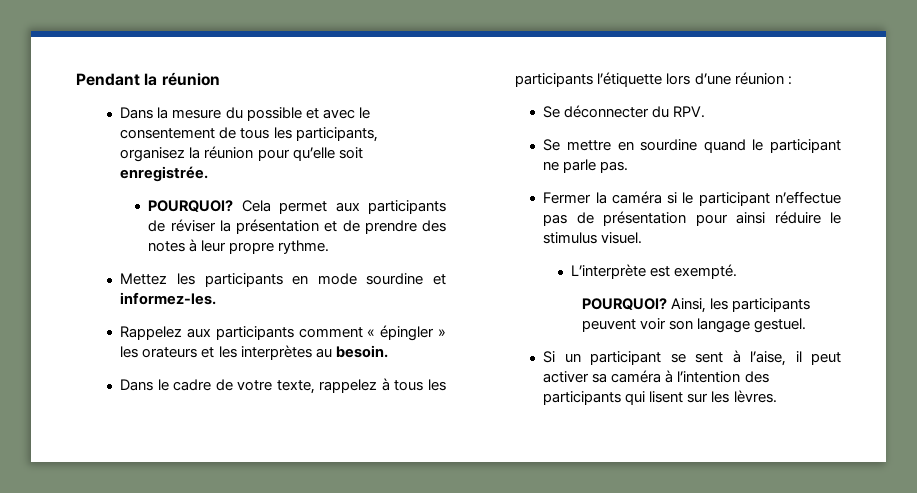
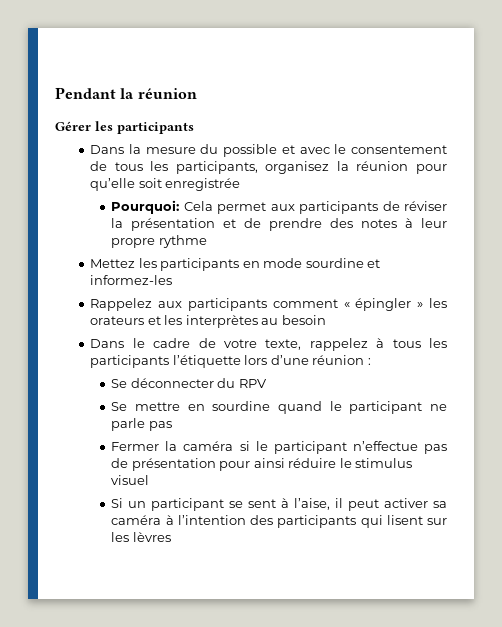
+ Gérer les participants
- Dans la mesure du possible et avec le consentement de tous les participants, organisez la réunion pour qu’elle soit enregistrée.
- POURQUOI? Cela permet aux participants de réviser la présentation et de prendre des notes à leur propre rythme.
+ Dans la mesure du possible et avec le consentement de tous les participants, organisez la réunion pour qu’elle soit enregistrée
+ Pourquoi: Cela permet aux participants de réviser la présentation et de prendre des notes à leur propre rythme
- Mettez les participants en mode sourdine et informez-les.
+ Mettez les participants en mode sourdine et informez-les
- Rappelez aux participants comment « épingler » les orateurs et les interprètes au besoin.
+ Rappelez aux participants comment « épingler » les orateurs et les interprètes au besoin
- Se déconnecter du RPV.
+ Se déconnecter du RPV
- Se mettre en sourdine quand le participant ne parle pas.
+ Se mettre en sourdine quand le participant ne parle pas
- Fermer la caméra si le participant n’effectue pas de présentation pour ainsi réduire le stimulus visuel.
- L’interprète est exempté.
- POURQUOI? Ainsi, les participants peuvent voir son langage gestuel.
+ Fermer la caméra si le participant n’effectue pas de présentation pour ainsi réduire le stimulus visuel
- Si un participant se sent à l’aise, il peut activer sa caméra à l’intention des participants qui lisent sur les lèvres.
+ Si un participant se sent à l’aise, il peut activer sa caméra à l’intention des participants qui lisent sur les lèvres

